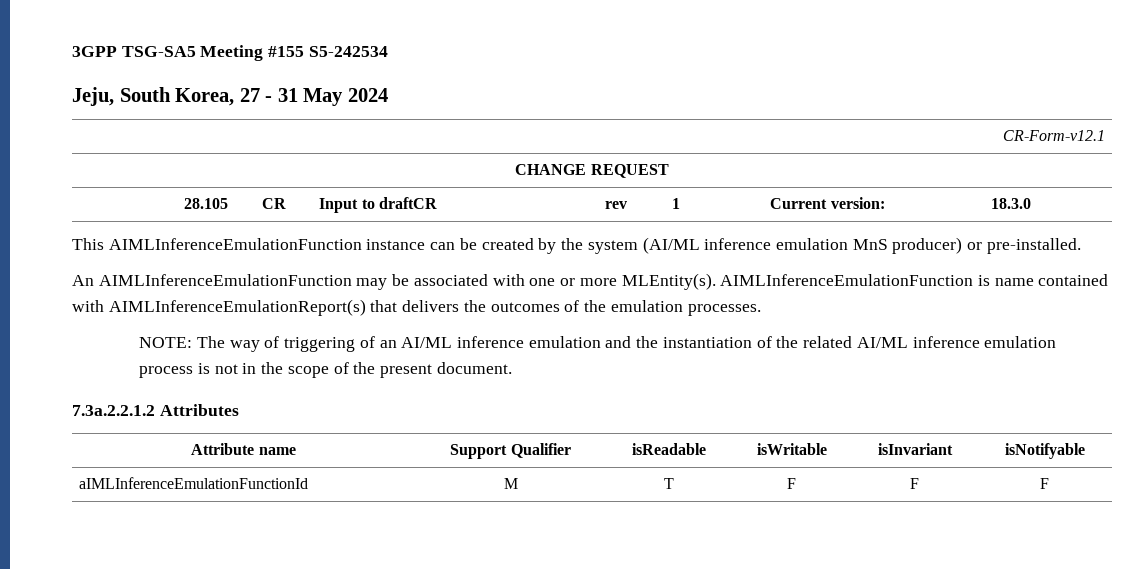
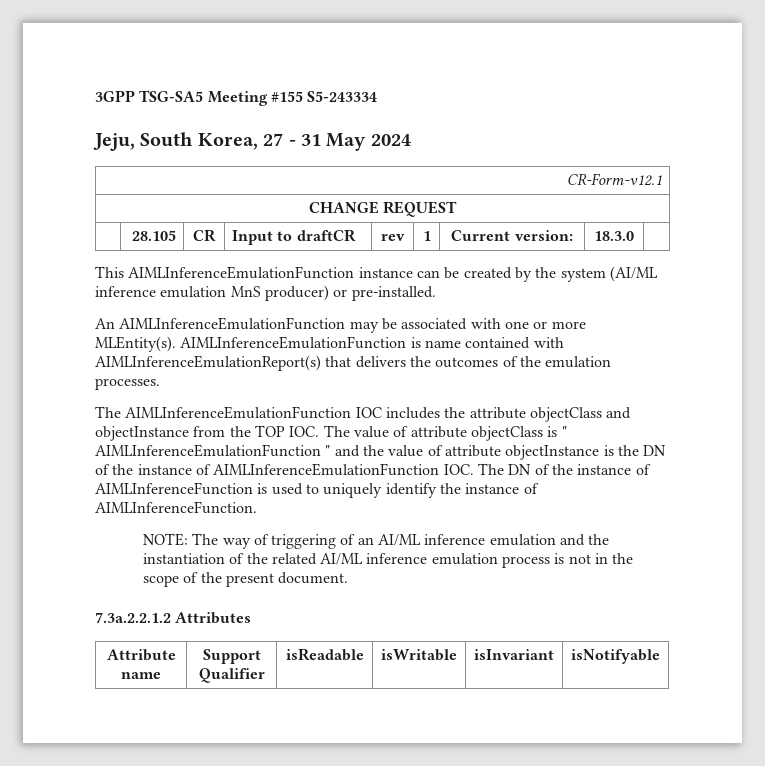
- 3GPP TSG-SA5 Meeting #155 S5-242534
+ 3GPP TSG-SA5 Meeting #155 S5-243334
+ The AIMLInferenceEmulationFunction IOC includes the attribute objectClass and objectInstance from the TOP IOC. The value of attribute objectClass is " AIMLInferenceEmulationFunction " and the value of attribute objectInstance is the DN of the instance of AIMLInferenceEmulationFunction IOC. The DN of the instance of AIMLInferenceFunction is used to uniquely identify the instance of AIMLInferenceFunction.
- aIMLInferenceEmulationFunctionId | M | T | F | F | F

